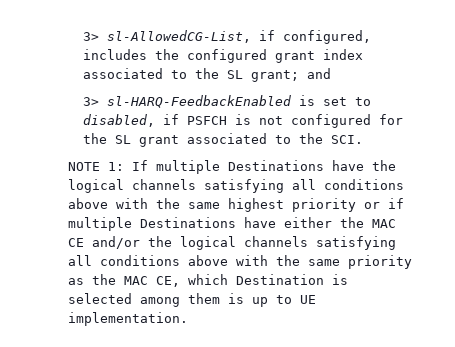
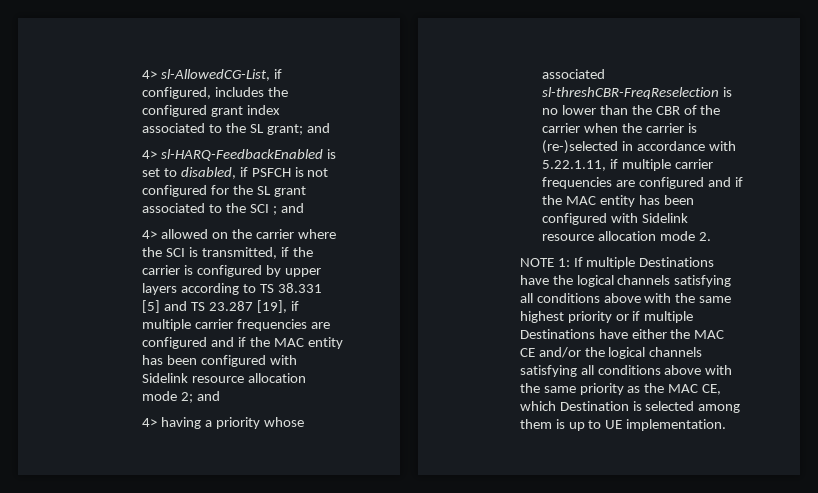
- 3> sl-AllowedCG-List, if configured, includes the configured grant index associated to the SL grant; and
+ 4> sl-AllowedCG-List, if configured, includes the configured grant index associated to the SL grant; and
- 3> sl-HARQ-FeedbackEnabled is set to disabled, if PSFCH is not configured for the SL grant associated to the SCI.
+ 4> sl-HARQ-FeedbackEnabled is set to disabled, if PSFCH is not configured for the SL grant associated to the SCI ; and
+ 4> allowed on the carrier where the SCI is transmitted, if the carrier is configured by upper layers according to TS 38.331 [5] and TS 23.287 [19], if multiple carrier frequencies are configured and if the MAC entity has been configured with Sidelink resource allocation mode 2; and
+ 4> having a priority whose associated sl-threshCBR-FreqReselection is no lower than the CBR of the carrier when the carrier is (re-)selected in accordance with 5.22.1.11, if multiple carrier frequencies are configured and if the MAC entity has been configured with Sidelink resource allocation mode 2.

